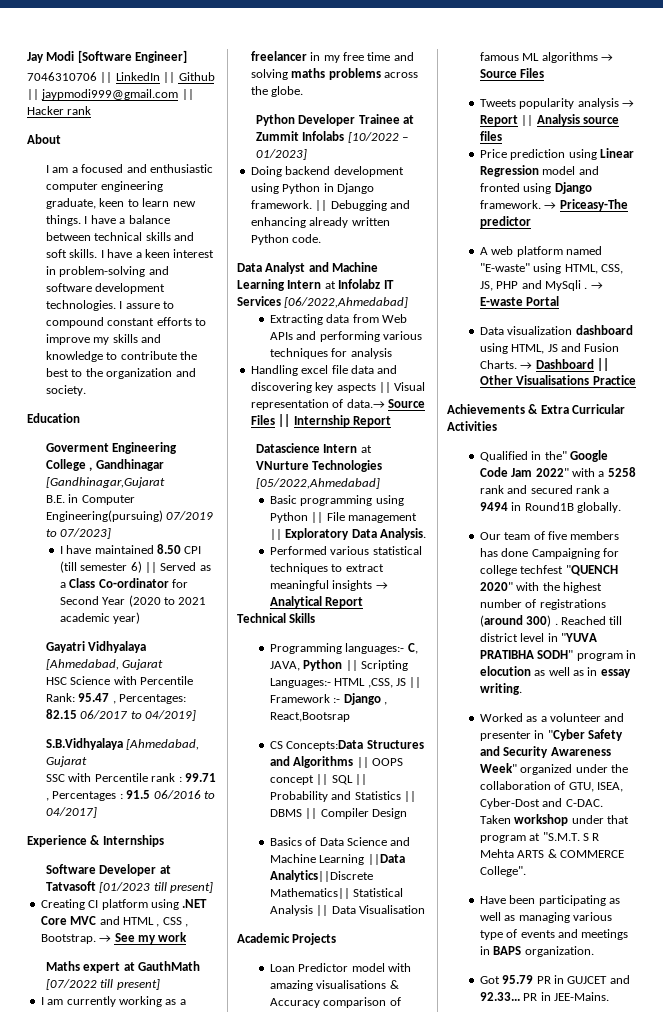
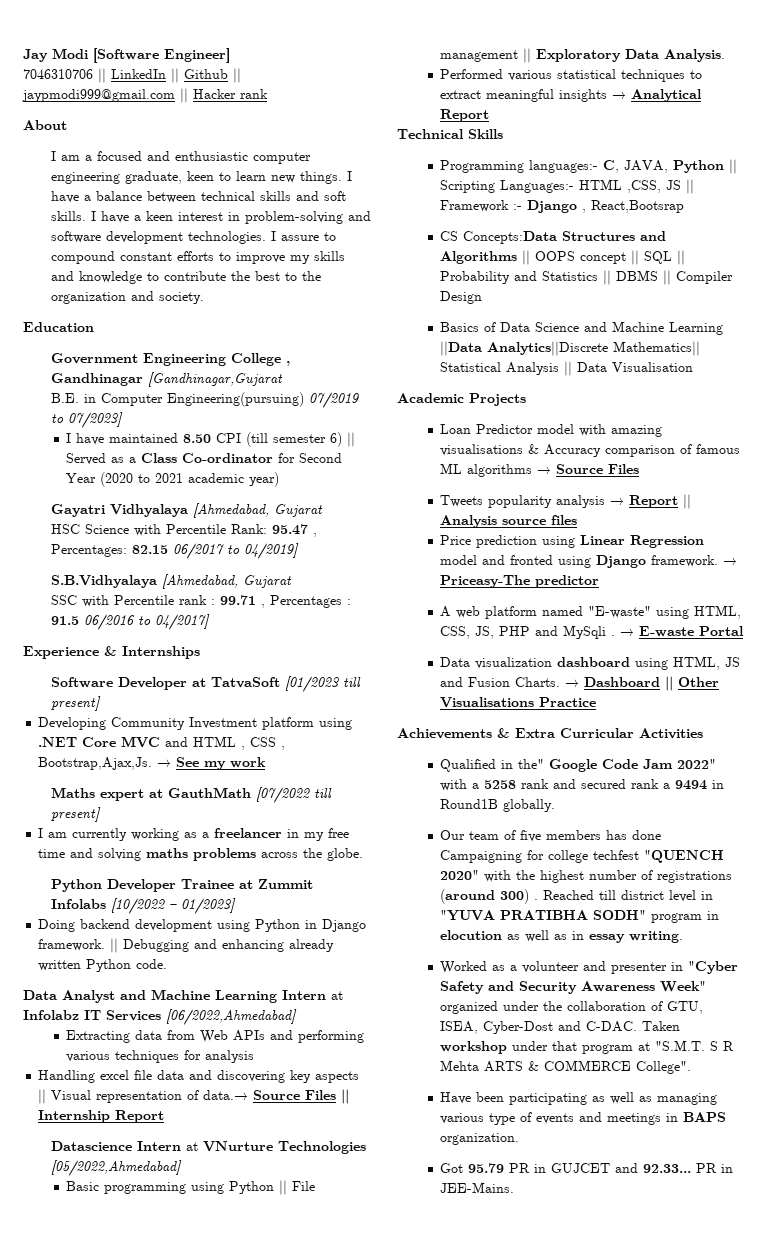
- Goverment Engineering College , Gandhinagar [Gandhinagar,Gujarat
+ Government Engineering College , Gandhinagar [Gandhinagar,Gujarat
- Software Developer at Tatvasoft [01/2023 till present]
+ Software Developer at TatvaSoft [01/2023 till present]
- Creating CI platform using .NET Core MVC and HTML , CSS , Bootstrap.
+ Developing Community Investment platform using .NET Core MVC and HTML , CSS , Bootstrap,Ajax,Js.

